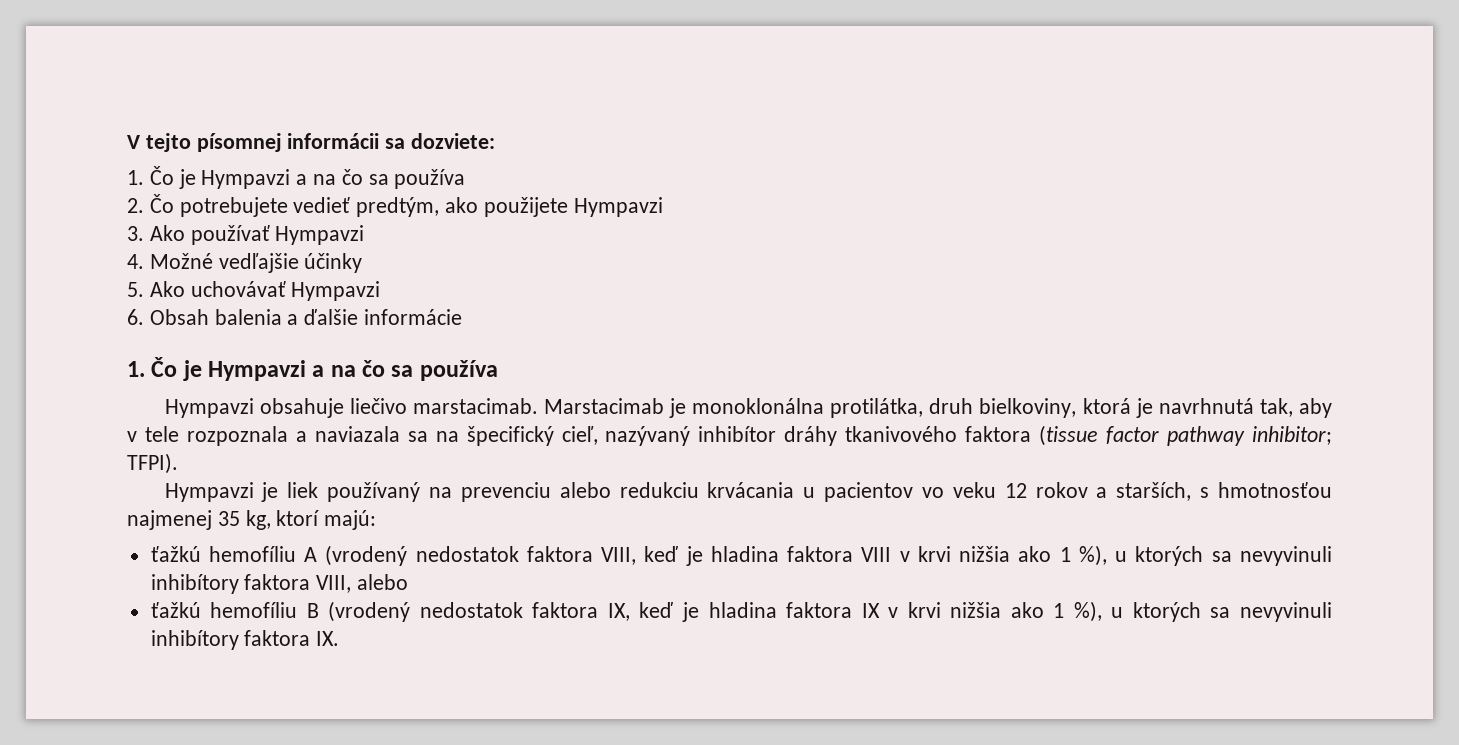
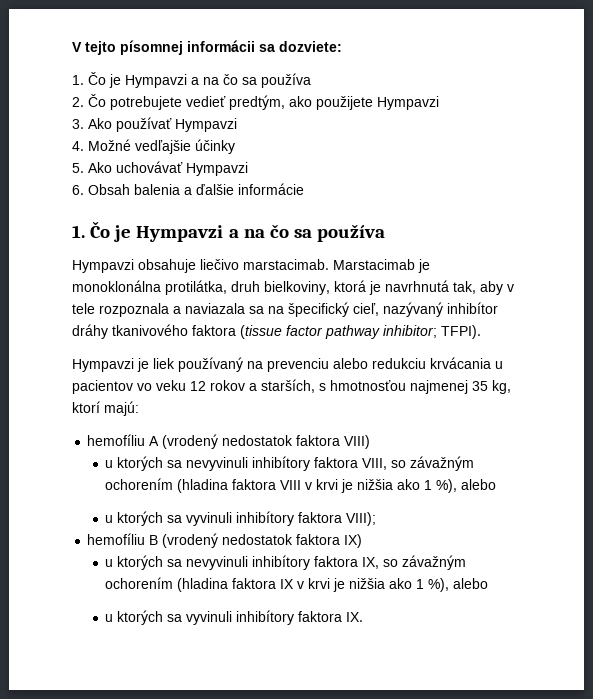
- ťažkú hemofíliu A (vrodený nedostatok faktora VIII, keď je hladina faktora VIII v krvi nižšia ako 1 %), u ktorých sa nevyvinuli inhibítory faktora VIII, alebo
- ťažkú hemofíliu B (vrodený nedostatok faktora IX, keď je hladina faktora IX v krvi nižšia ako 1 %), u ktorých sa nevyvinuli inhibítory faktora IX.
+ hemofíliu A (vrodený nedostatok faktora VIII)
+ u ktorých sa nevyvinuli inhibítory faktora VIII, so závažným ochorením (hladina faktora VIII v krvi je nižšia ako 1 %), alebo
+ u ktorých sa vyvinuli inhibítory faktora VIII);
+ hemofíliu B (vrodený nedostatok faktora IX)
+ u ktorých sa nevyvinuli inhibítory faktora IX, so závažným ochorením (hladina faktora IX v krvi je nižšia ako 1 %), alebo
+ u ktorých sa vyvinuli inhibítory faktora IX.

